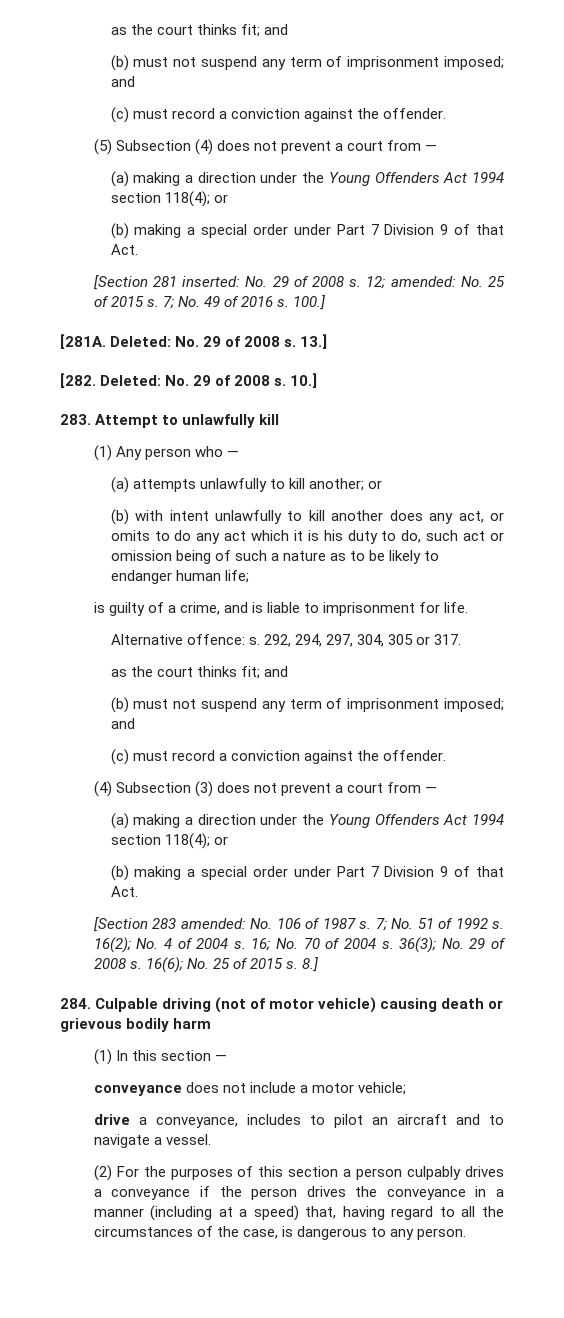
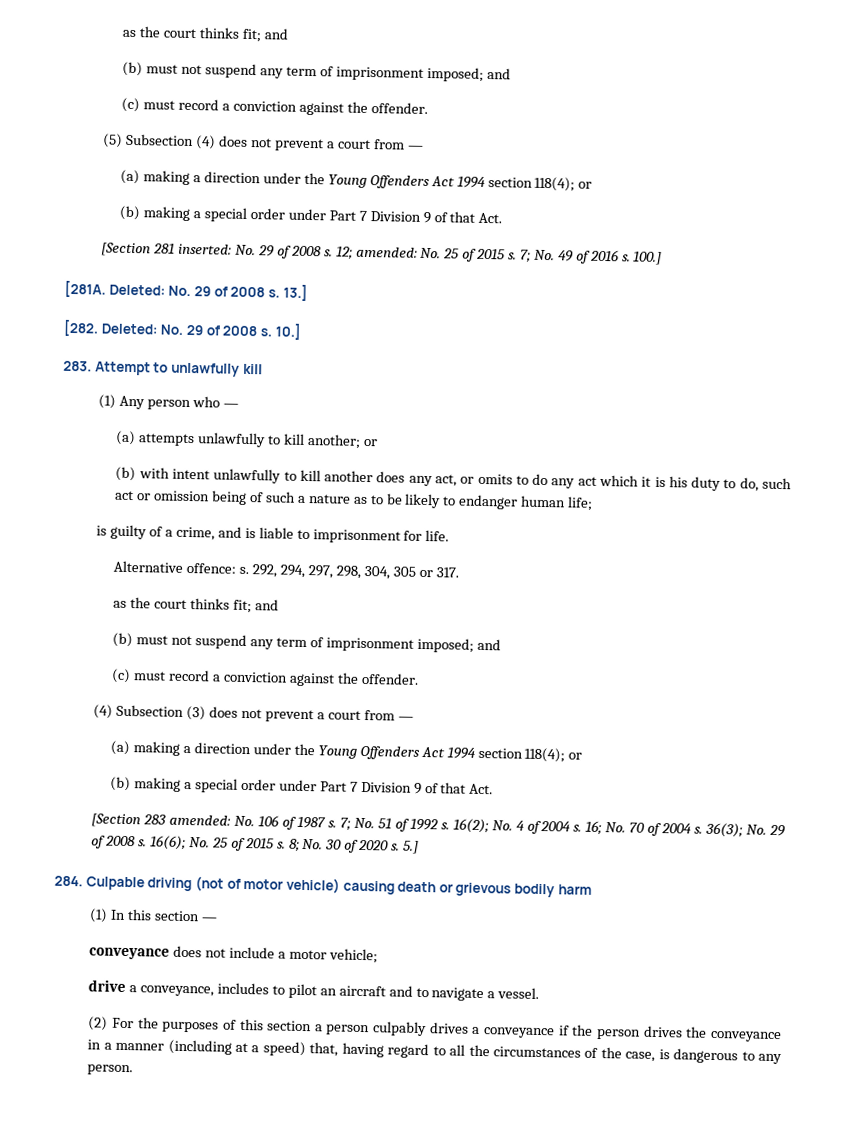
- 292, 294, 297, 304, 305 or 317.
+ 292, 294, 297, 298, 304, 305 or 317.
- 8.]
+ 8; No. 30 of 2020 s. 5.]

